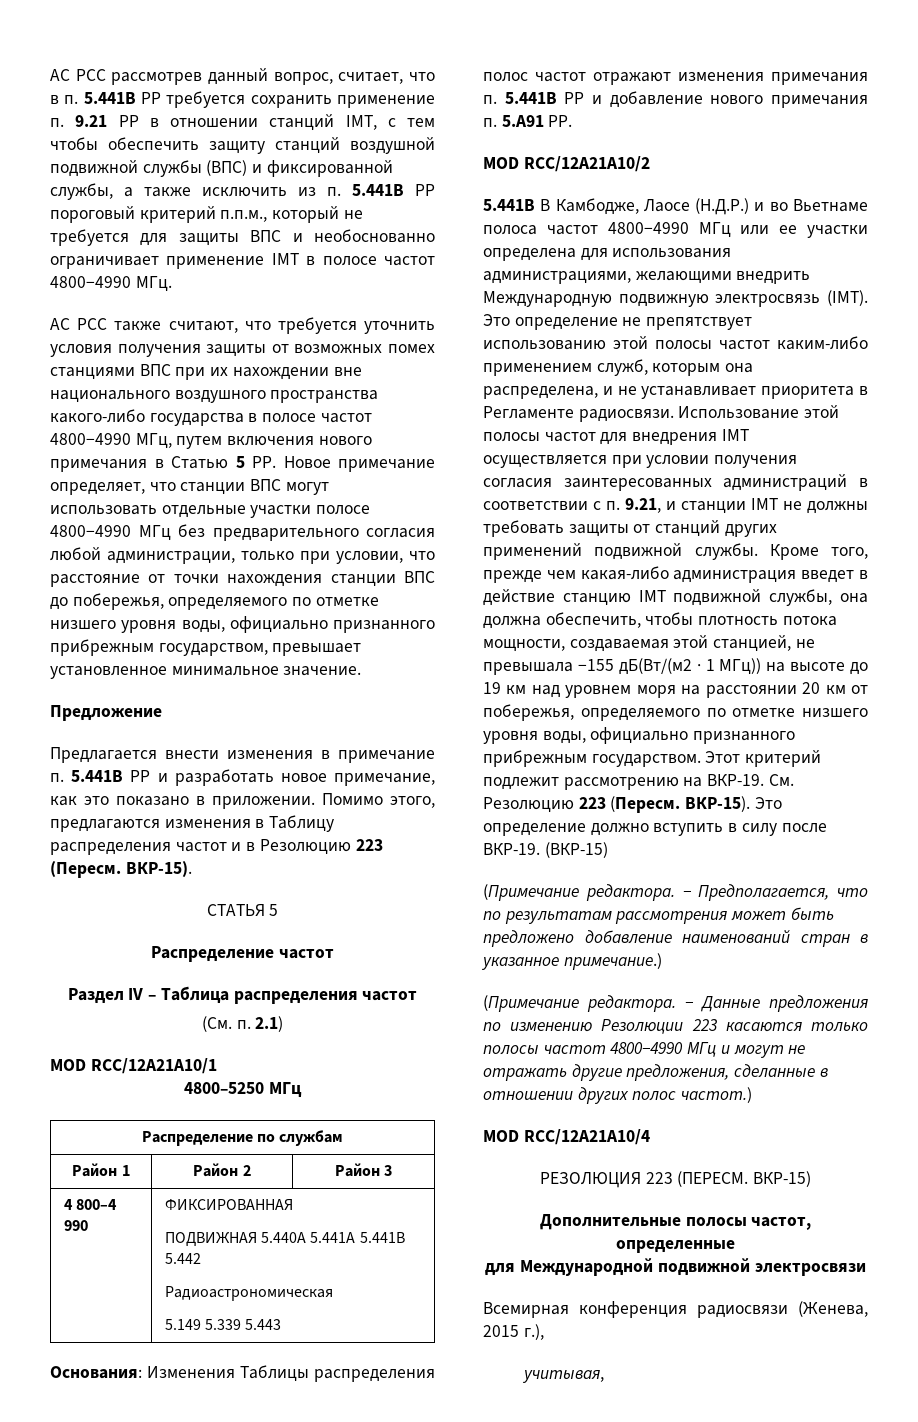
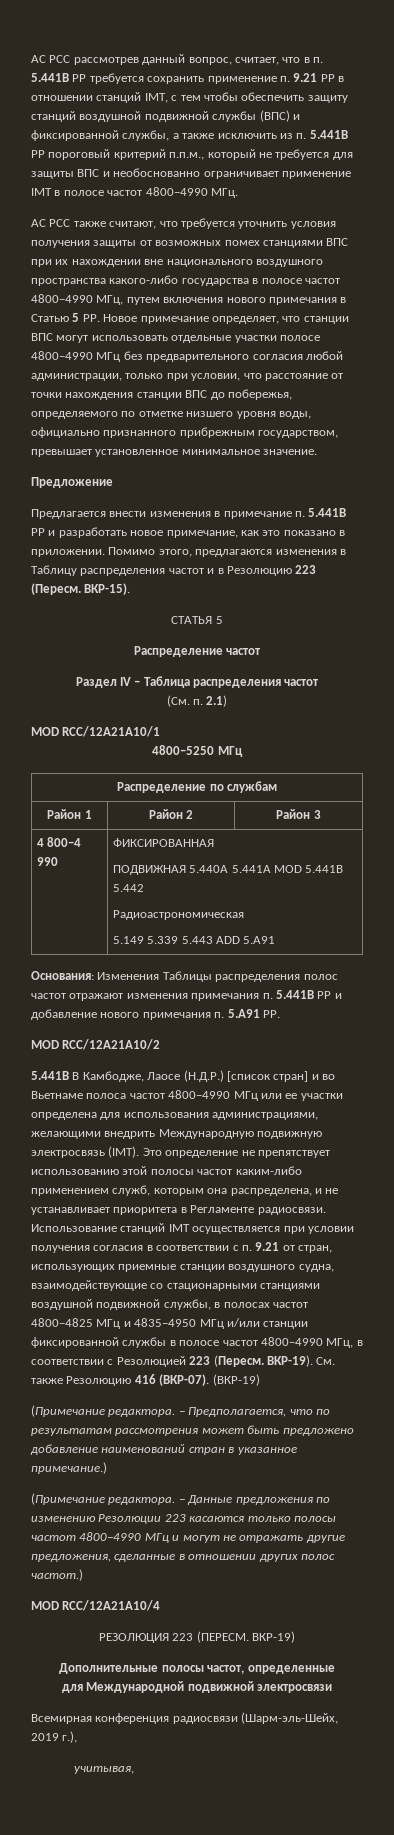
  4 800–4 990 | ФИКСИРОВАННАЯ
- ПОДВИЖНАЯ 5.440А 5.441А 5.441В 5.442
+ ПОДВИЖНАЯ 5.440А 5.441А MOD 5.441В 5.442
  Радиоастрономическая
- 5.149 5.339 5.443
+ 5.149 5.339 5.443 ADD 5.A91
- 5.441В В Камбодже, Лаосе (Н.Д.Р.) и во Вьетнаме полоса частот 4800−4990 МГц или ее участки определена для использования администрациями, желающими внедрить Международную подвижную электросвязь (IMT).
+ 5.441В В Камбодже, Лаосе (Н.Д.Р.) [список стран] и во Вьетнаме полоса частот 4800−4990 МГц или ее участки определена для использования администрациями, желающими внедрить Международную подвижную электросвязь (IMT).
- Использование этой полосы частот для внедрения IMT осуществляется при условии получения согласия заинтересованных администраций в соответствии с п. 9.21, и станции IMT не должны требовать защиты от станций других применений подвижной службы. Кроме того, прежде чем какая-либо администрация введет в действие станцию IMT подвижной службы, она должна обеспечить, чтобы плотность потока мощности, создаваемая этой станцией, не превышала −155 дБ(Вт/(м2 · 1 МГц)) на высоте до 19 км над уровнем моря на расстоянии 20 км от побережья, определяемого по отметке низшего уровня воды, официально признанного прибрежным государством. Этот критерий подлежит рассмотрению на ВКР-19. См. Резолюцию 223 (Пересм. ВКР-15). Это определение должно вступить в силу после ВКР-19. (ВКР-15)
+ Использование станций IMT осуществляется при условии получения согласия в соответствии с п. 9.21 от стран, использующих приемные станции воздушного судна, взаимодействующие со стационарными станциями воздушной подвижной службы, в полосах частот 4800−4825 МГц и 4835−4950 МГц и/или станции фиксированной службы в полосе частот 4800−4990 МГц, в соответствии с Резолюцией 223 (Пересм. ВКР-19). См. также Резолюцию 416 (ВКР-07). (ВКР-19)
- ВКР-15)
+ ВКР-19)
- Всемирная конференция радиосвязи (Женева, 2015 г.),
+ Всемирная конференция радиосвязи (Шарм-эль-Шейх, 2019 г.),

